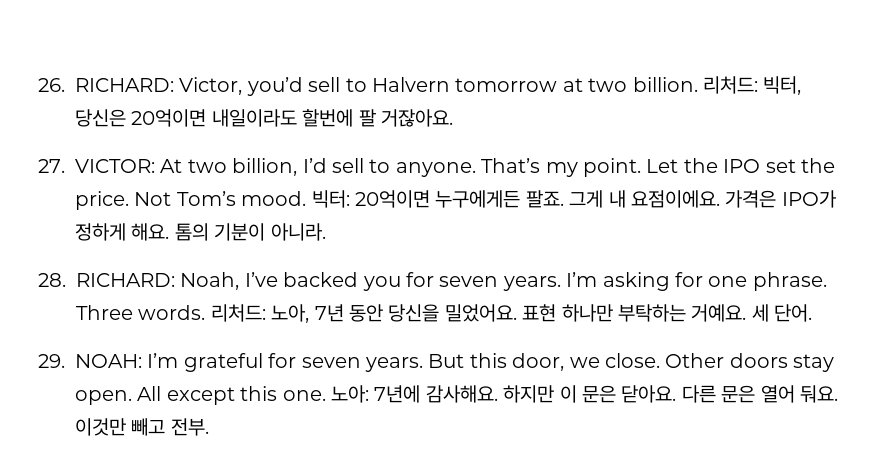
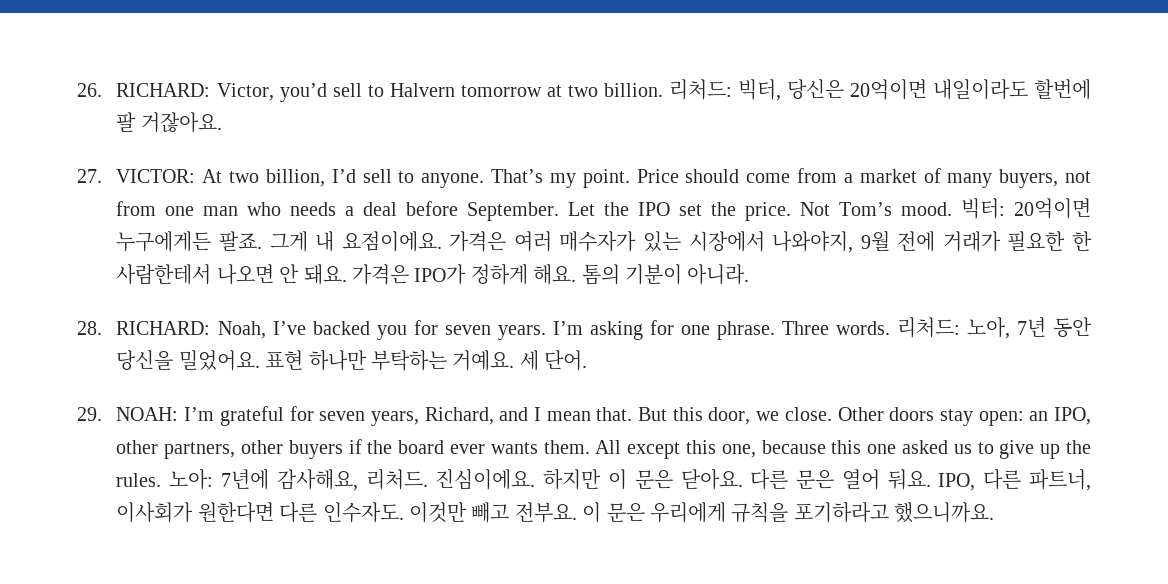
+ Price should come from a market of many buyers, not from one man who needs a deal before September.
- 가격은 IPO가 정하게 해요.
+ 가격은 여러 매수자가 있는 시장에서 나와야지, 9월 전에 거래가 필요한 한 사람한테서 나오면 안 돼요. 가격은 IPO가 정하게 해요.
- 29. NOAH: I’m grateful for seven years.
+ 29. NOAH: I’m grateful for seven years, Richard, and I mean that.
- Other doors stay open. All except this one. 노아: 7년에 감사해요.
+ Other doors stay open: an IPO, other partners, other buyers if the board ever wants them. All except this one, because this one asked us to give up the rules. 노아: 7년에 감사해요, 리처드. 진심이에요.
- 이것만 빼고 전부.
+ IPO, 다른 파트너, 이사회가 원한다면 다른 인수자도. 이것만 빼고 전부요. 이 문은 우리에게 규칙을 포기하라고 했으니까요.

